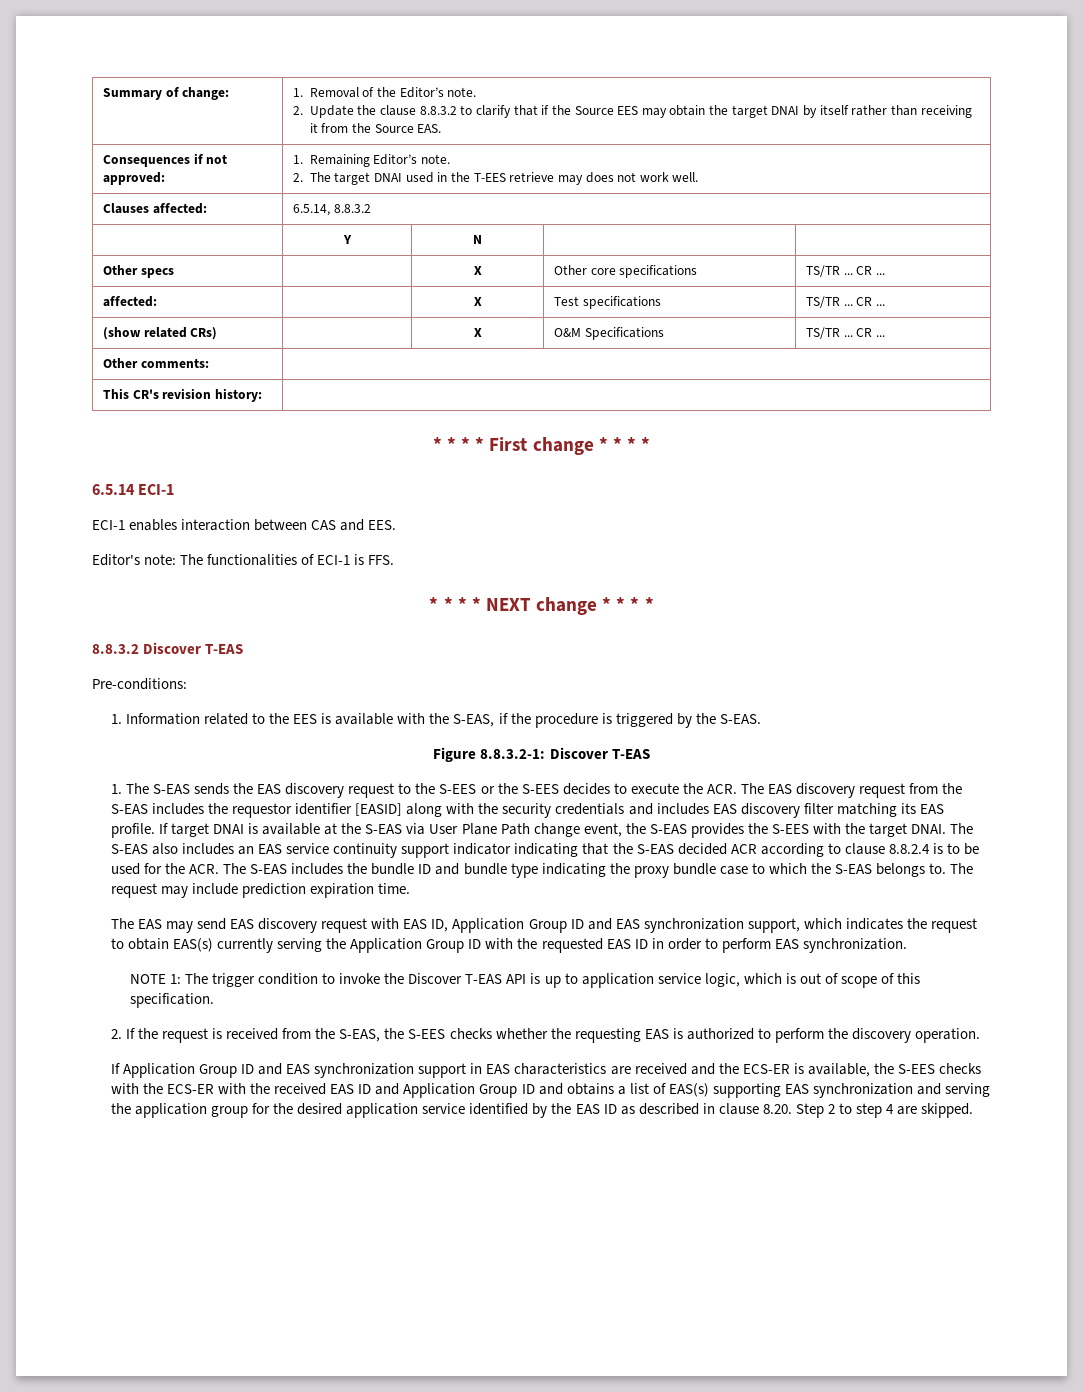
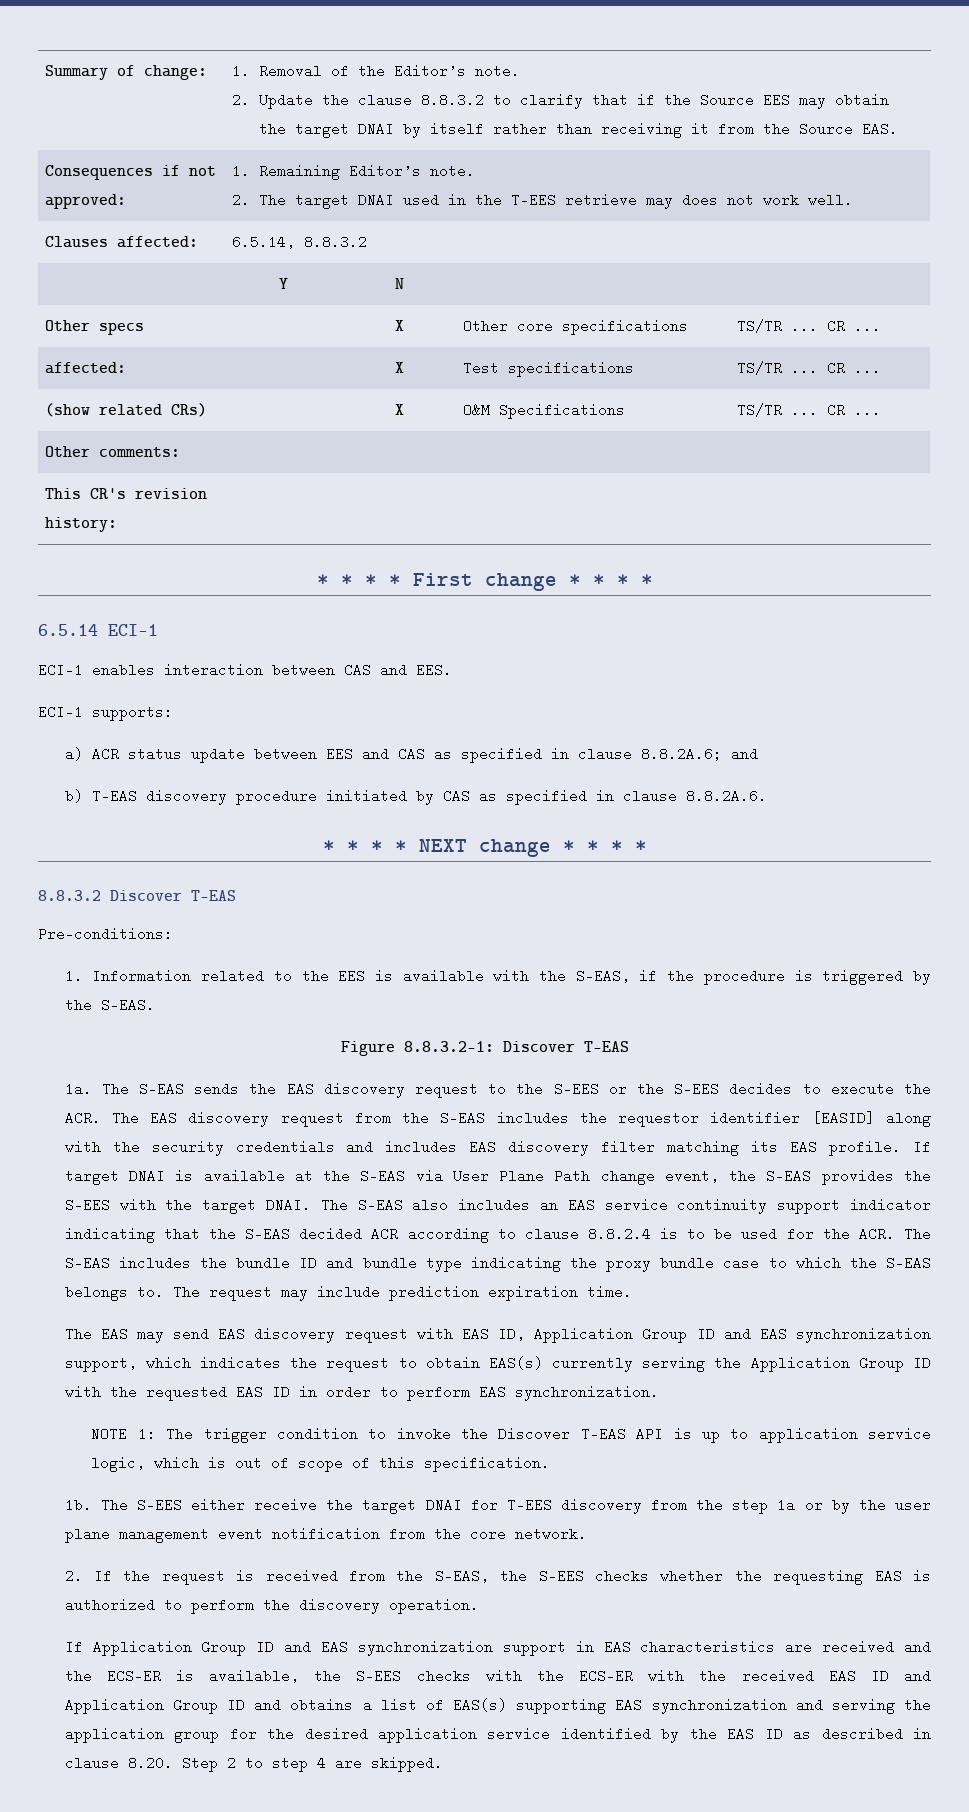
- Editor's note: The functionalities of ECI-1 is FFS.
+ ECI-1 supports:
+ a) ACR status update between EES and CAS as specified in clause 8.8.2A.6; and
+ b) T-EAS discovery procedure initiated by CAS as specified in clause 8.8.2A.6.
- 1. The S-EAS sends the EAS discovery request to the S-EES or the S-EES decides to execute the ACR. The EAS discovery request from the S-EAS includes the requestor identifier [EASID] along with the security credentials and includes EAS discovery filter matching its EAS profile.
+ 1a. The S-EAS sends the EAS discovery request to the S-EES or the S-EES decides to execute the ACR. The EAS discovery request from the S-EAS includes the requestor identifier [EASID] along with the security credentials and includes EAS discovery filter matching its EAS profile.
+ 1b. The S-EES either receive the target DNAI for T-EES discovery from the step 1a or by the user plane management event notification from the core network.

